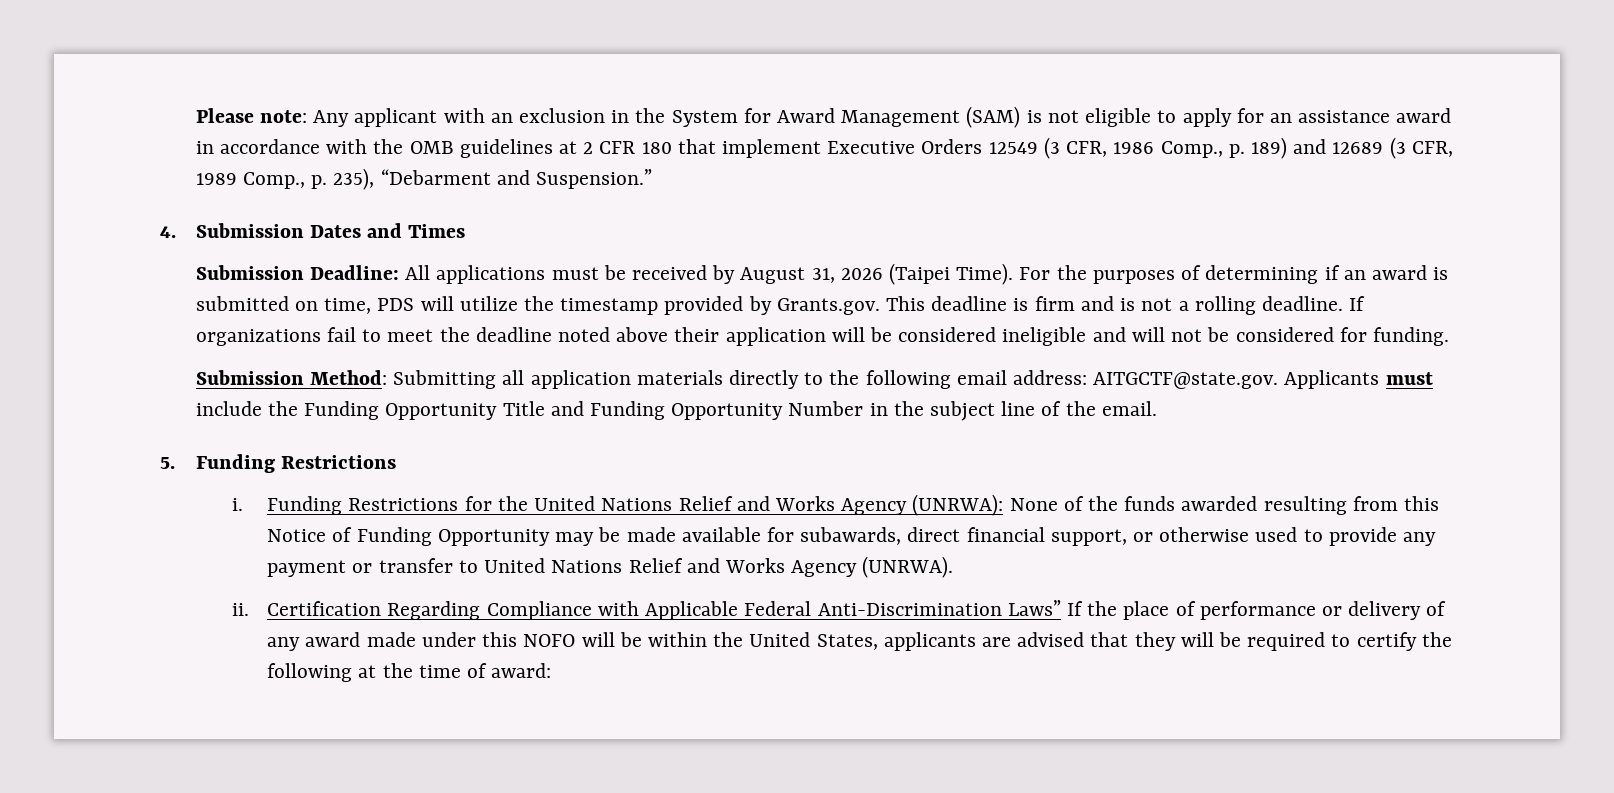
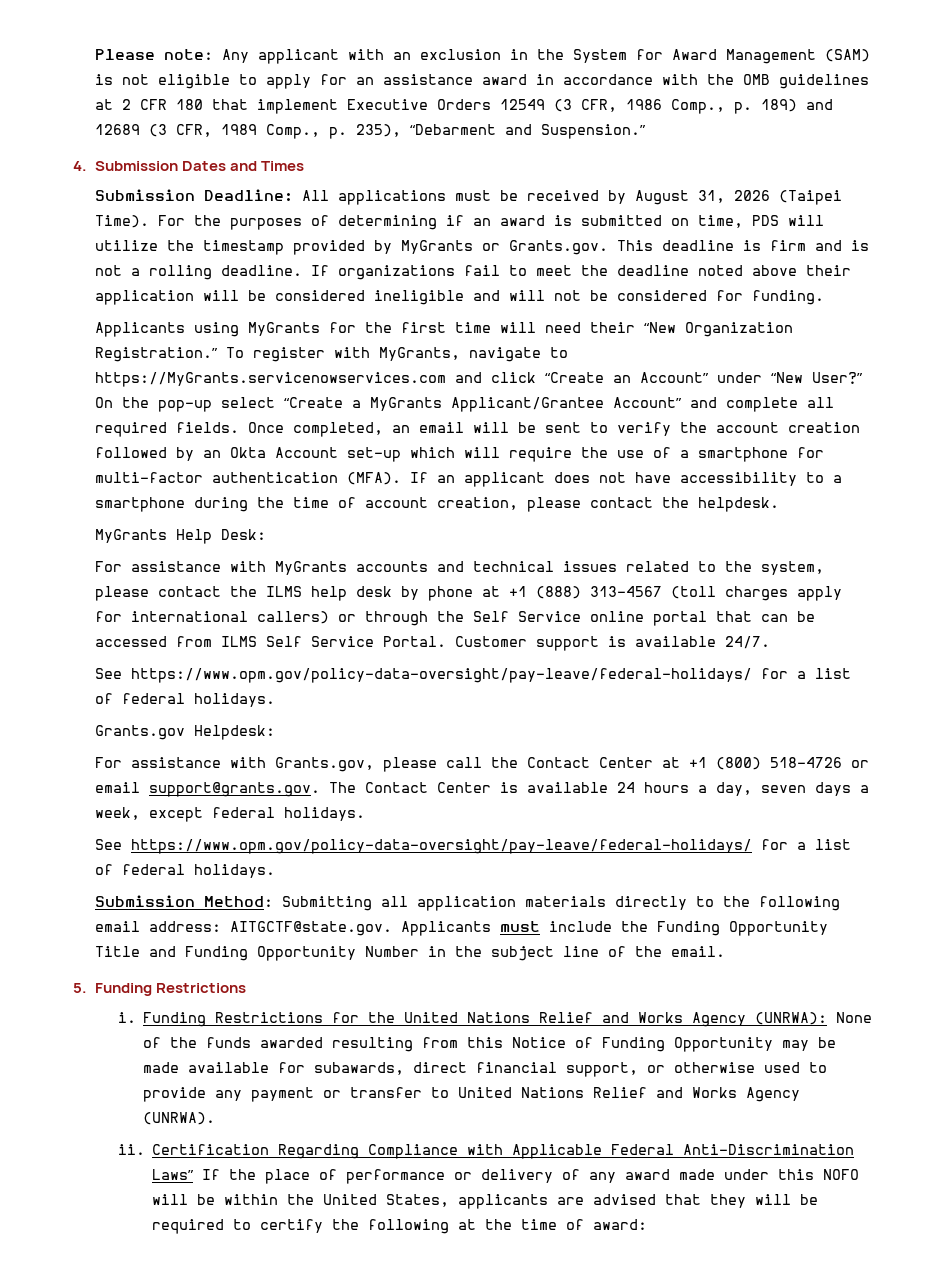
- For the purposes of determining if an award is submitted on time, PDS will utilize the timestamp provided by Grants.gov. This deadline is firm and is not a rolling deadline.
+ For the purposes of determining if an award is submitted on time, PDS will utilize the timestamp provided by MyGrants or Grants.gov. This deadline is firm and is not a rolling deadline.
+ Applicants using MyGrants for the first time will need their “New Organization Registration.” To register with MyGrants, navigate to https://MyGrants.servicenowservices.com and click “Create an Account” under “New User?” On the pop-up select “Create a MyGrants Applicant/Grantee Account” and complete all required fields. Once completed, an email will be sent to verify the account creation followed by an Okta Account set-up which will require the use of a smartphone for multi-factor authentication (MFA). If an applicant does not have accessibility to a smartphone during the time of account creation, please contact the helpdesk.
+ MyGrants Help Desk:
+ For assistance with MyGrants accounts and technical issues related to the system, please contact the ILMS help desk by phone at +1 (888) 313-4567 (toll charges apply for international callers) or through the Self Service online portal that can be accessed from ILMS Self Service Portal. Customer support is available 24/7.
+ See https://www.opm.gov/policy-data-oversight/pay-leave/federal-holidays/ for a list of federal holidays.
+ Grants.gov Helpdesk:
+ For assistance with Grants.gov, please call the Contact Center at +1 (800) 518-4726 or email support@grants.gov. The Contact Center is available 24 hours a day, seven days a week, except federal holidays.
+ See https://www.opm.gov/policy-data-oversight/pay-leave/federal-holidays/ for a list of federal holidays.

